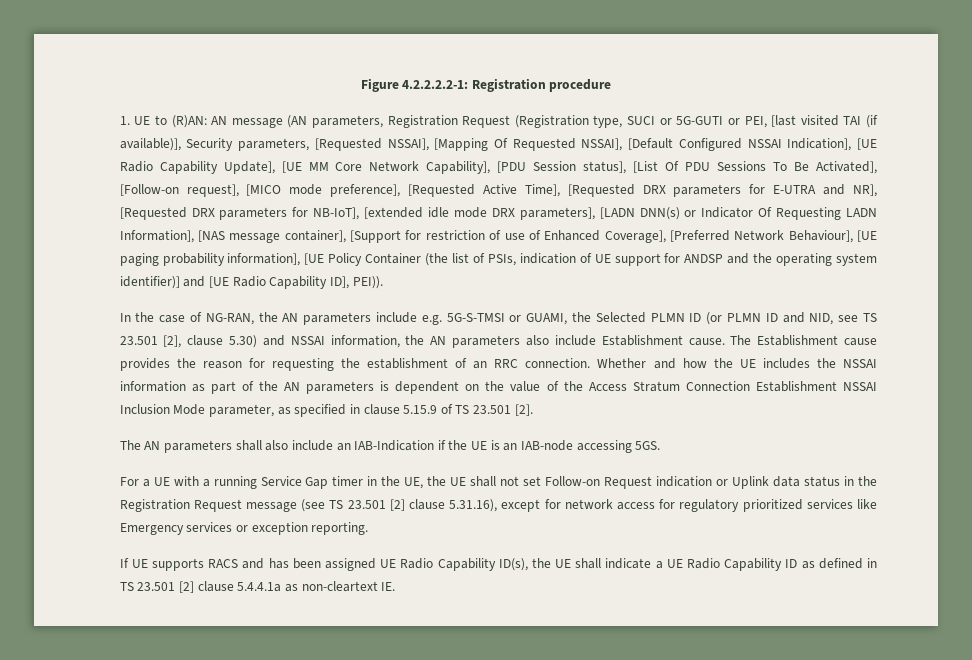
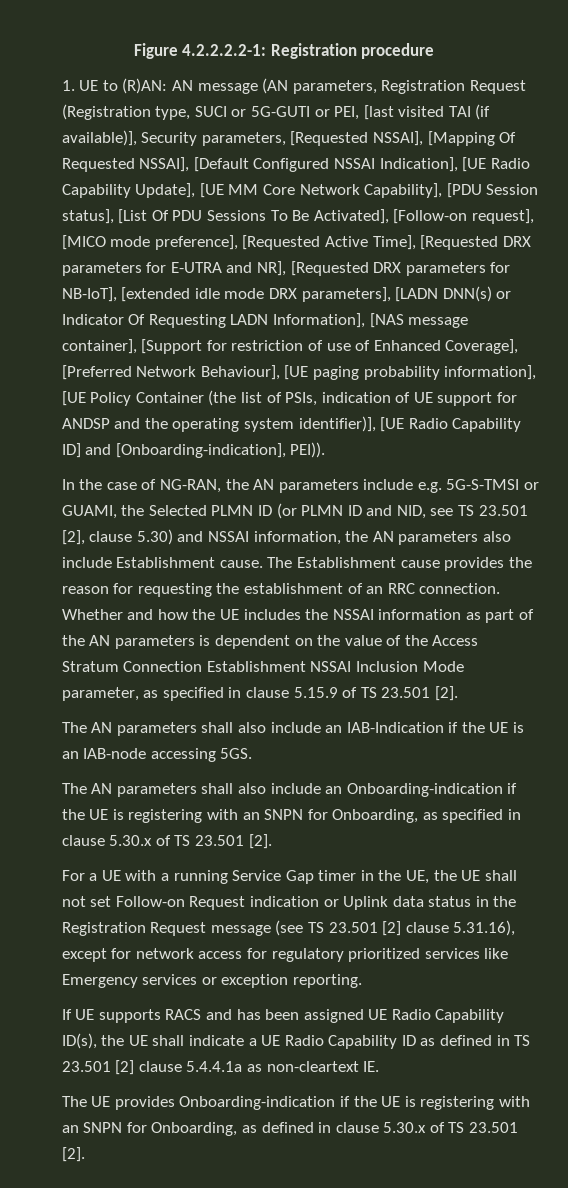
- AN message (AN parameters, Registration Request (Registration type, SUCI or 5G-GUTI or PEI, [last visited TAI (if available)], Security parameters, [Requested NSSAI], [Mapping Of Requested NSSAI], [Default Configured NSSAI Indication], [UE Radio Capability Update], [UE MM Core Network Capability], [PDU Session status], [List Of PDU Sessions To Be Activated], [Follow-on request], [MICO mode preference], [Requested Active Time], [Requested DRX parameters for E-UTRA and NR], [Requested DRX parameters for NB-IoT], [extended idle mode DRX parameters], [LADN DNN(s) or Indicator Of Requesting LADN Information], [NAS message container], [Support for restriction of use of Enhanced Coverage], [Preferred Network Behaviour], [UE paging probability information], [UE Policy Container (the list of PSIs, indication of UE support for ANDSP and the operating system identifier)] and [UE Radio Capability ID], PEI)).
+ AN message (AN parameters, Registration Request (Registration type, SUCI or 5G-GUTI or PEI, [last visited TAI (if available)], Security parameters, [Requested NSSAI], [Mapping Of Requested NSSAI], [Default Configured NSSAI Indication], [UE Radio Capability Update], [UE MM Core Network Capability], [PDU Session status], [List Of PDU Sessions To Be Activated], [Follow-on request], [MICO mode preference], [Requested Active Time], [Requested DRX parameters for E-UTRA and NR], [Requested DRX parameters for NB-IoT], [extended idle mode DRX parameters], [LADN DNN(s) or Indicator Of Requesting LADN Information], [NAS message container], [Support for restriction of use of Enhanced Coverage], [Preferred Network Behaviour], [UE paging probability information], [UE Policy Container (the list of PSIs, indication of UE support for ANDSP and the operating system identifier)], [UE Radio Capability ID] and [Onboarding-indication], PEI)).
+ The AN parameters shall also include an Onboarding-indication if the UE is registering with an SNPN for Onboarding, as specified in clause 5.30.x of TS 23.501 [2].
+ The UE provides Onboarding-indication if the UE is registering with an SNPN for Onboarding, as defined in clause 5.30.x of TS 23.501 [2].

